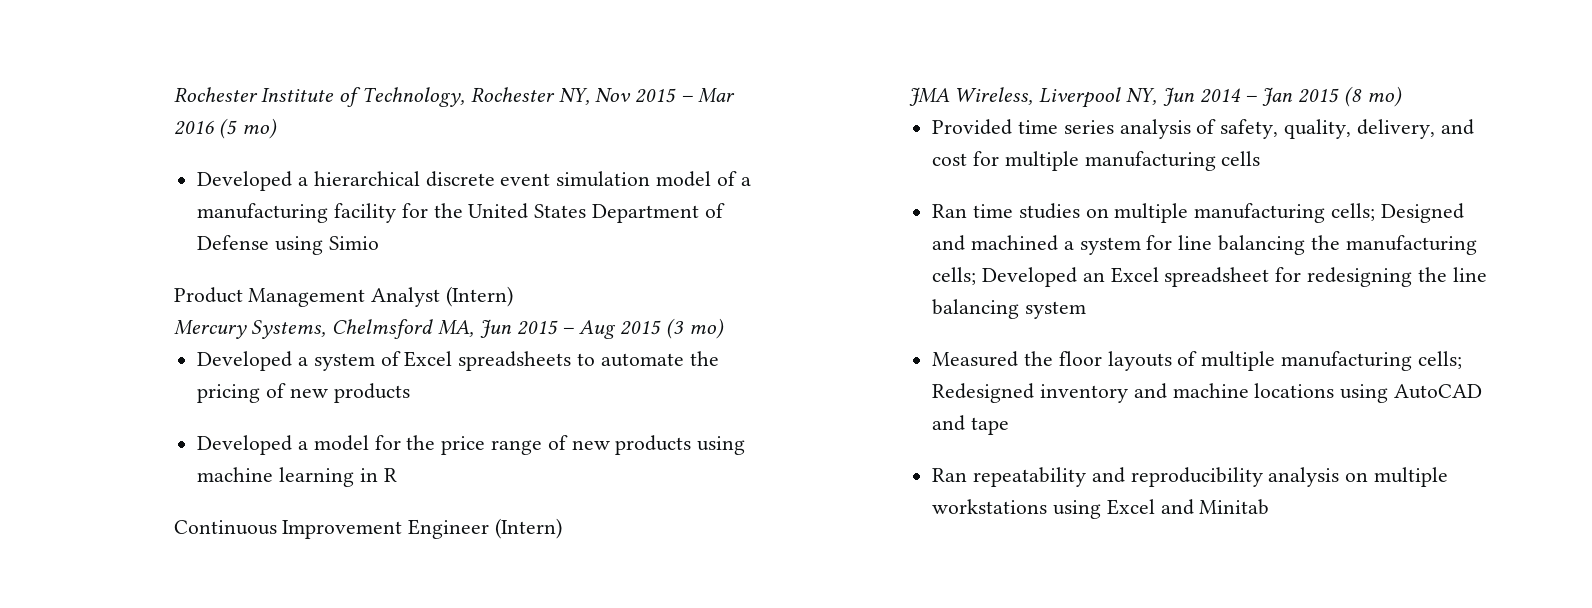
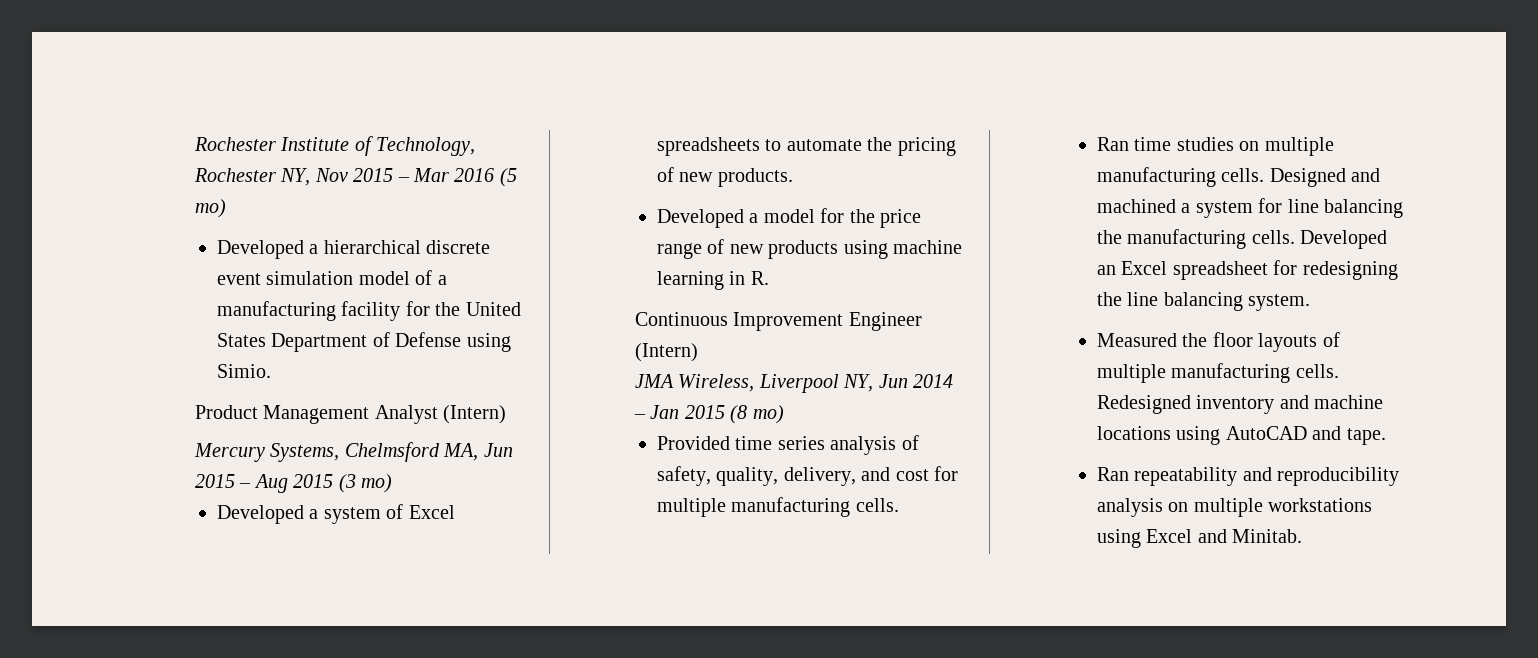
- Developed a hierarchical discrete event simulation model of a manufacturing facility for the United States Department of Defense using Simio
+ Developed a hierarchical discrete event simulation model of a manufacturing facility for the United States Department of Defense using Simio.
- Developed a system of Excel spreadsheets to automate the pricing of new products
+ Developed a system of Excel spreadsheets to automate the pricing of new products.
- Developed a model for the price range of new products using machine learning in R
+ Developed a model for the price range of new products using machine learning in R.
- Provided time series analysis of safety, quality, delivery, and cost for multiple manufacturing cells
+ Provided time series analysis of safety, quality, delivery, and cost for multiple manufacturing cells.
- Ran time studies on multiple manufacturing cells; Designed and machined a system for line balancing the manufacturing cells; Developed an Excel spreadsheet for redesigning the line balancing system
+ Ran time studies on multiple manufacturing cells. Designed and machined a system for line balancing the manufacturing cells. Developed an Excel spreadsheet for redesigning the line balancing system.
- Measured the floor layouts of multiple manufacturing cells; Redesigned inventory and machine locations using AutoCAD and tape
+ Measured the floor layouts of multiple manufacturing cells. Redesigned inventory and machine locations using AutoCAD and tape.
- Ran repeatability and reproducibility analysis on multiple workstations using Excel and Minitab
+ Ran repeatability and reproducibility analysis on multiple workstations using Excel and Minitab.

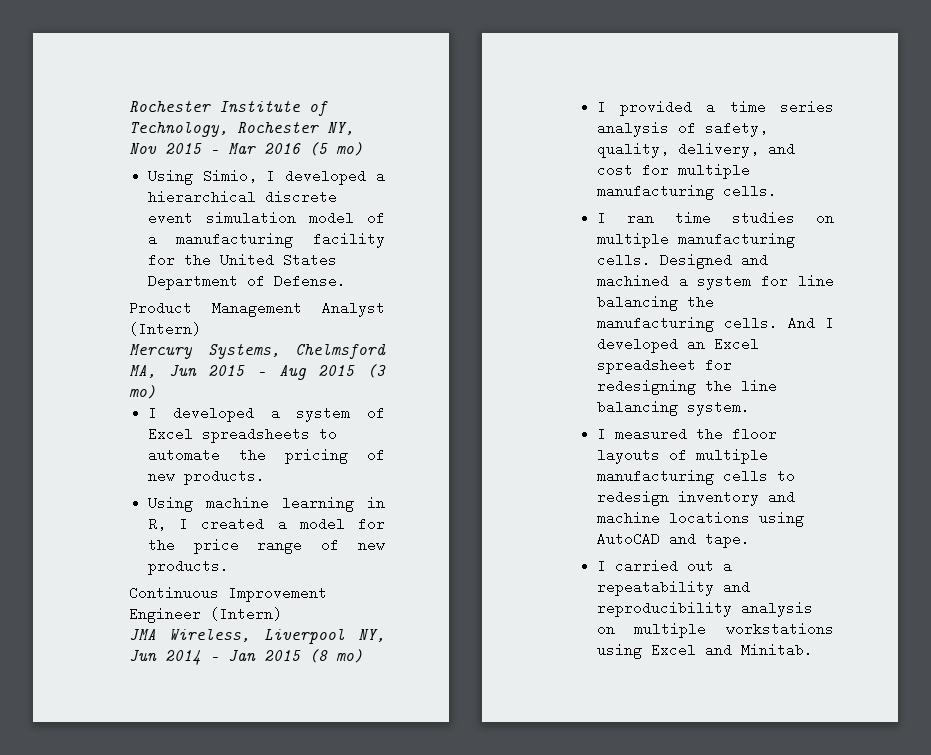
- Developed a hierarchical discrete event simulation model of a manufacturing facility for the United States Department of Defense using Simio.
+ Using Simio, I developed a hierarchical discrete event simulation model of a manufacturing facility for the United States Department of Defense.
- Developed a system of Excel spreadsheets to automate the pricing of new products.
+ I developed a system of Excel spreadsheets to automate the pricing of new products.
- Developed a model for the price range of new products using machine learning in R.
+ Using machine learning in R, I created a model for the price range of new products.
- Provided time series analysis of safety, quality, delivery, and cost for multiple manufacturing cells.
+ I provided a time series analysis of safety, quality, delivery, and cost for multiple manufacturing cells.
- Ran time studies on multiple manufacturing cells.
+ I ran time studies on multiple manufacturing cells.
- Developed an Excel spreadsheet for redesigning the line balancing system.
+ And I developed an Excel spreadsheet for redesigning the line balancing system.
- Measured the floor layouts of multiple manufacturing cells. Redesigned inventory and machine locations using AutoCAD and tape.
+ I measured the floor layouts of multiple manufacturing cells to redesign inventory and machine locations using AutoCAD and tape.
- Ran repeatability and reproducibility analysis on multiple workstations using Excel and Minitab.
+ I carried out a repeatability and reproducibility analysis on multiple workstations using Excel and Minitab.

